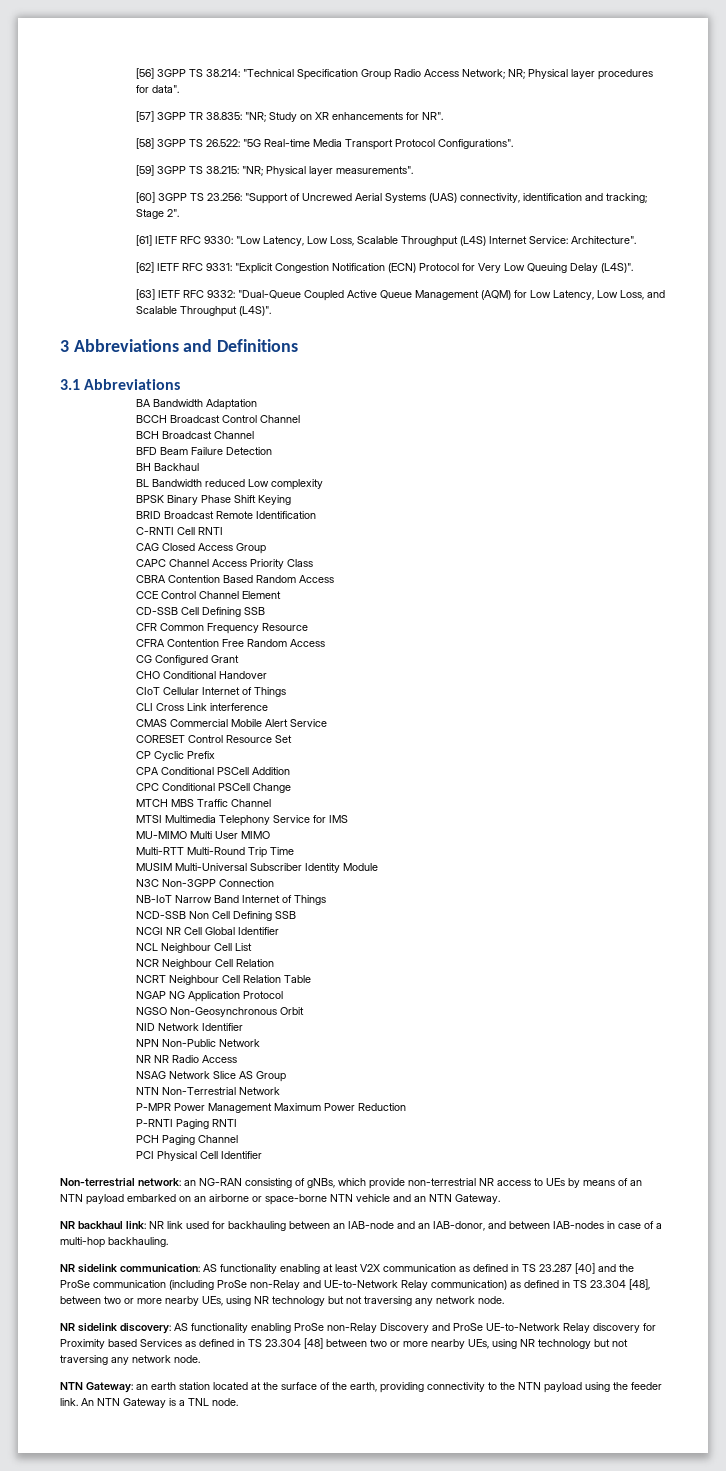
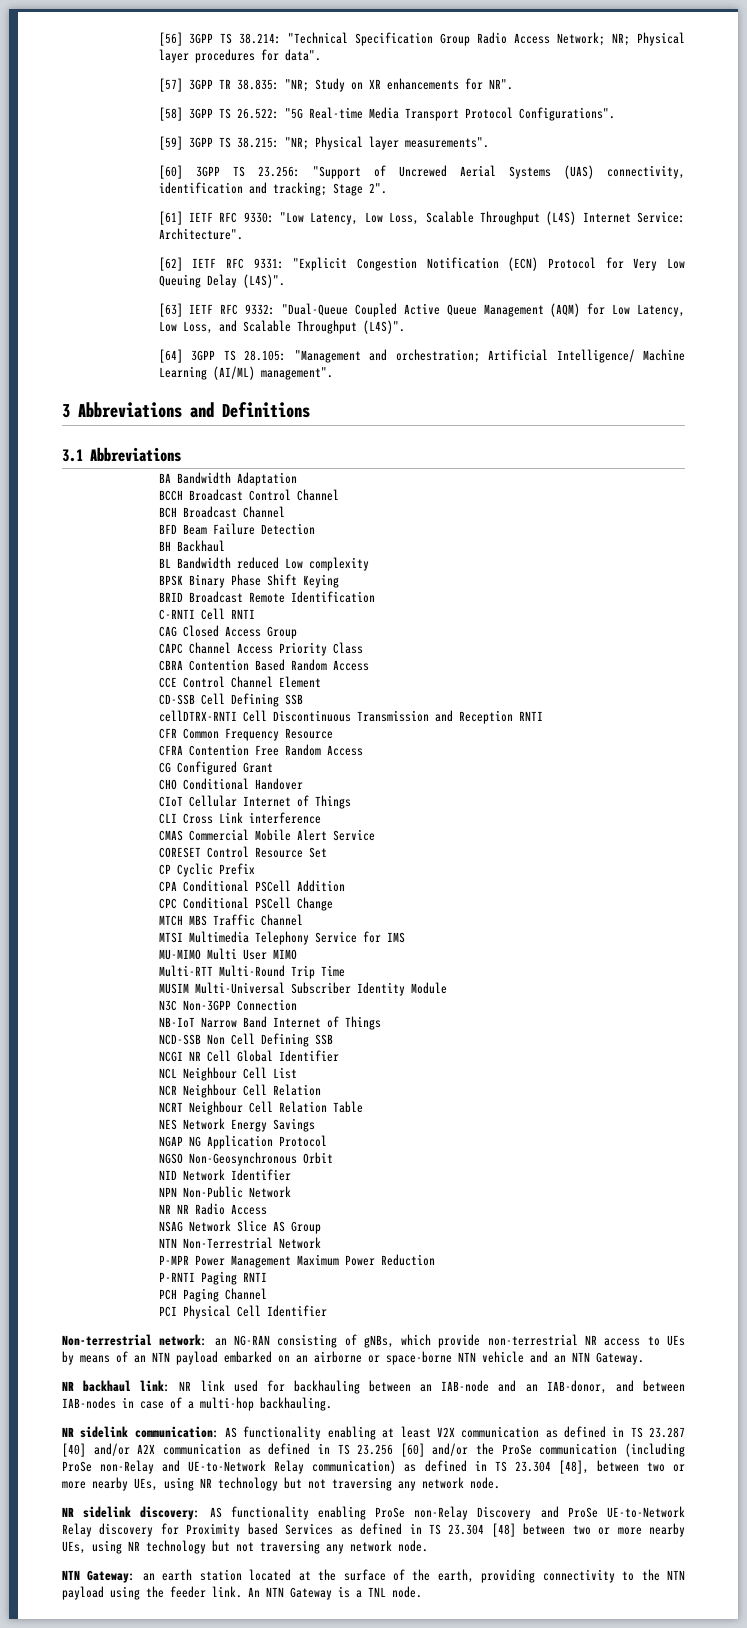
+ [64] 3GPP TS 28.105: "Management and orchestration; Artificial Intelligence/ Machine Learning (AI/ML) management".
+ cellDTRX-RNTI Cell Discontinuous Transmission and Reception RNTI
+ NES Network Energy Savings
- NR sidelink communication: AS functionality enabling at least V2X communication as defined in TS 23.287 [40] and the ProSe communication (including ProSe non-Relay and UE-to-Network Relay communication) as defined in TS 23.304 [48], between two or more nearby UEs, using NR technology but not traversing any network node.
+ NR sidelink communication: AS functionality enabling at least V2X communication as defined in TS 23.287 [40] and/or A2X communication as defined in TS 23.256 [60] and/or the ProSe communication (including ProSe non-Relay and UE-to-Network Relay communication) as defined in TS 23.304 [48], between two or more nearby UEs, using NR technology but not traversing any network node.

